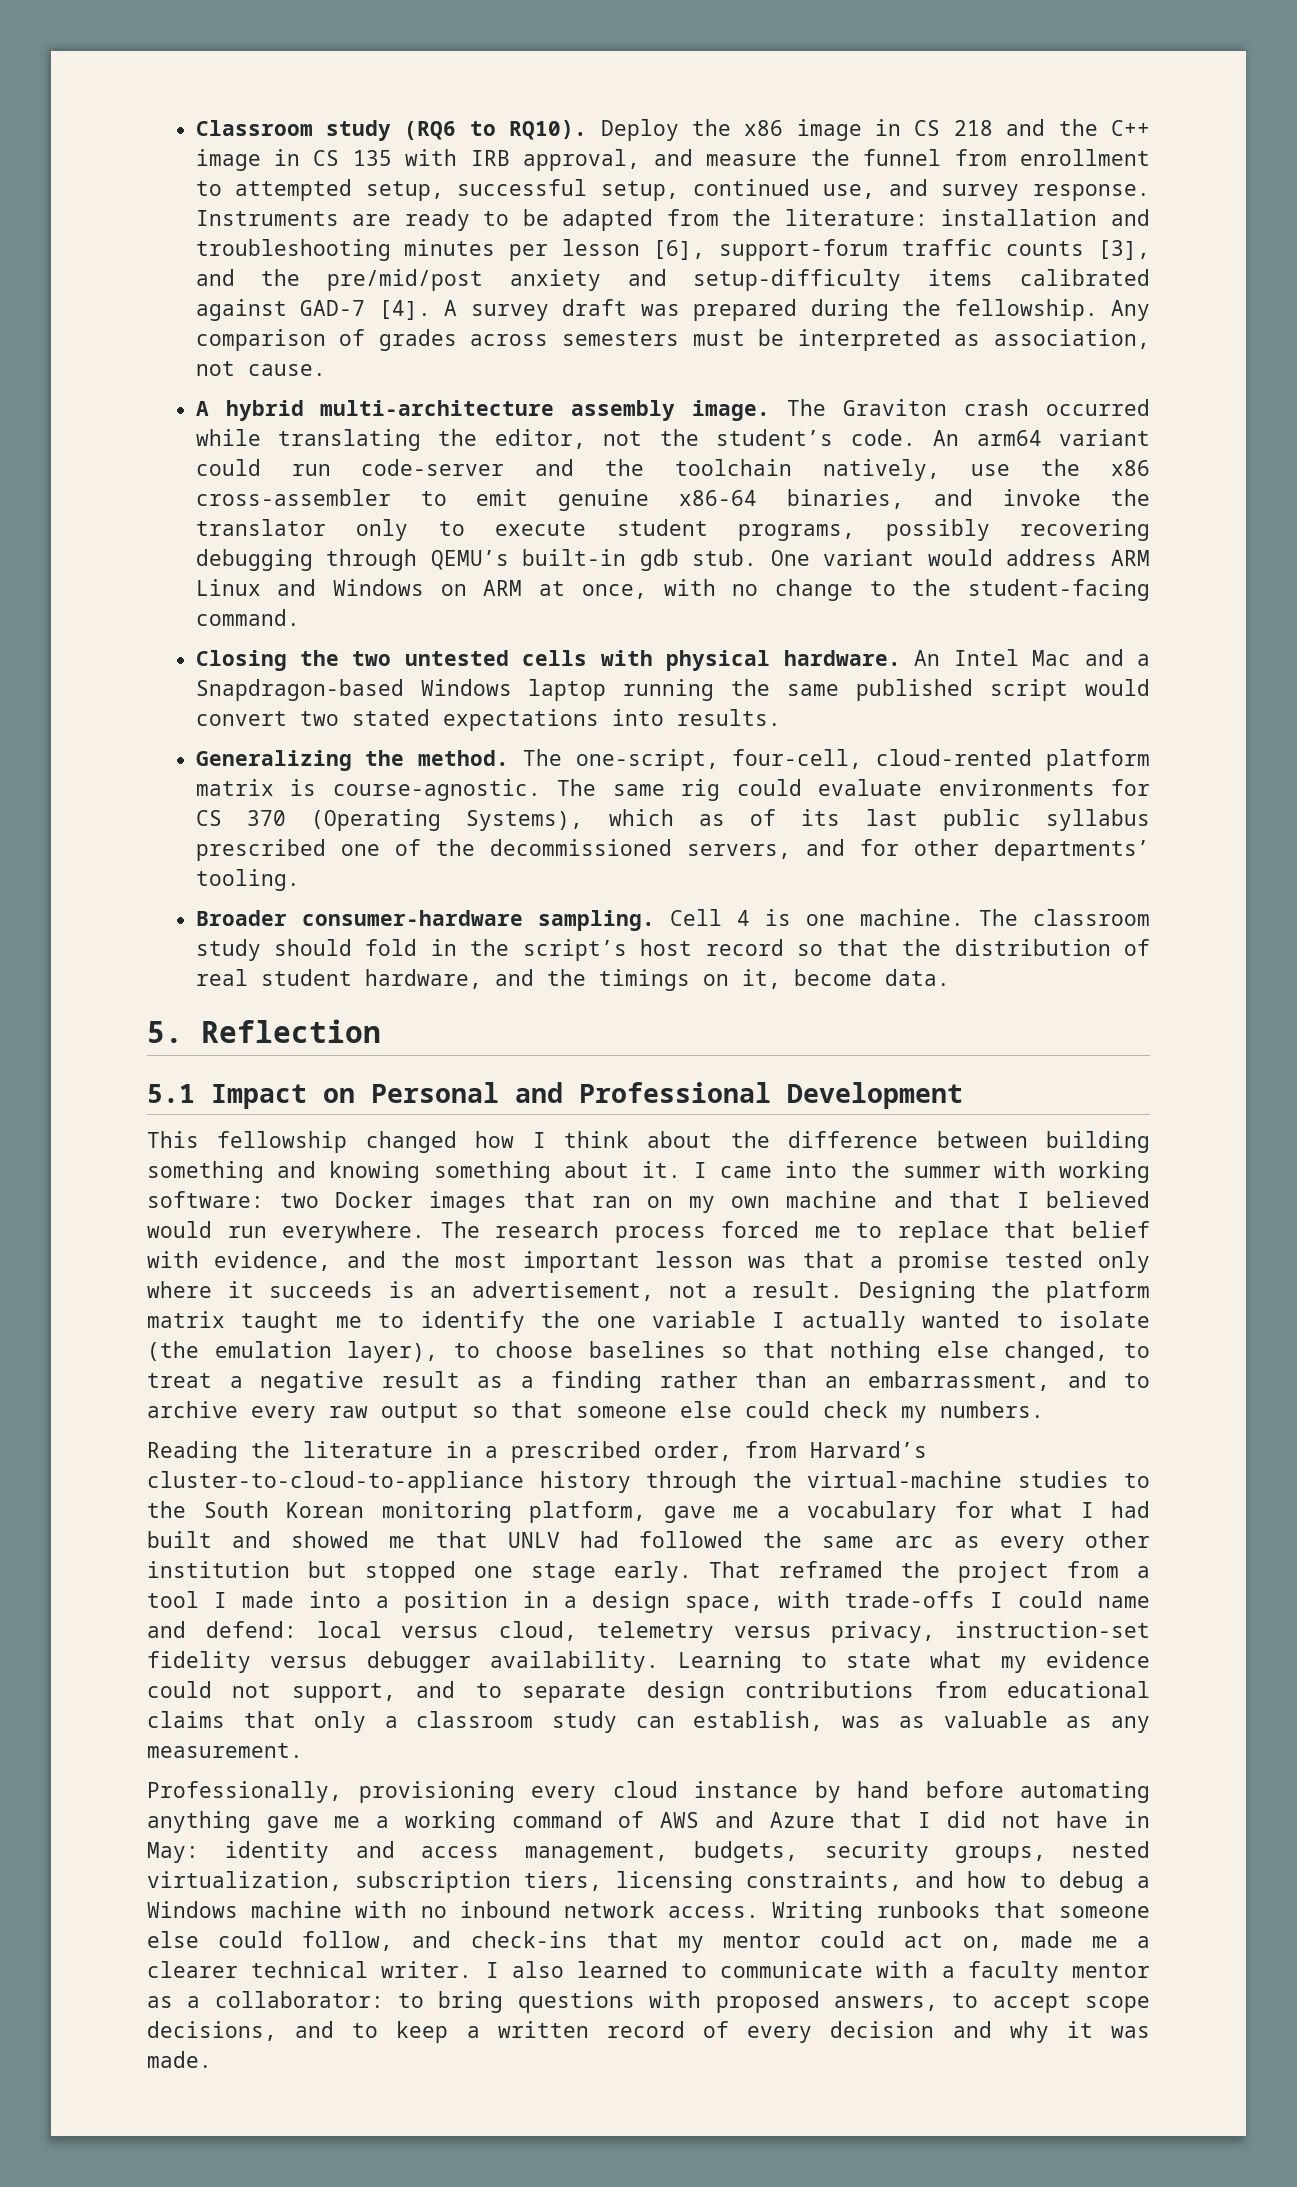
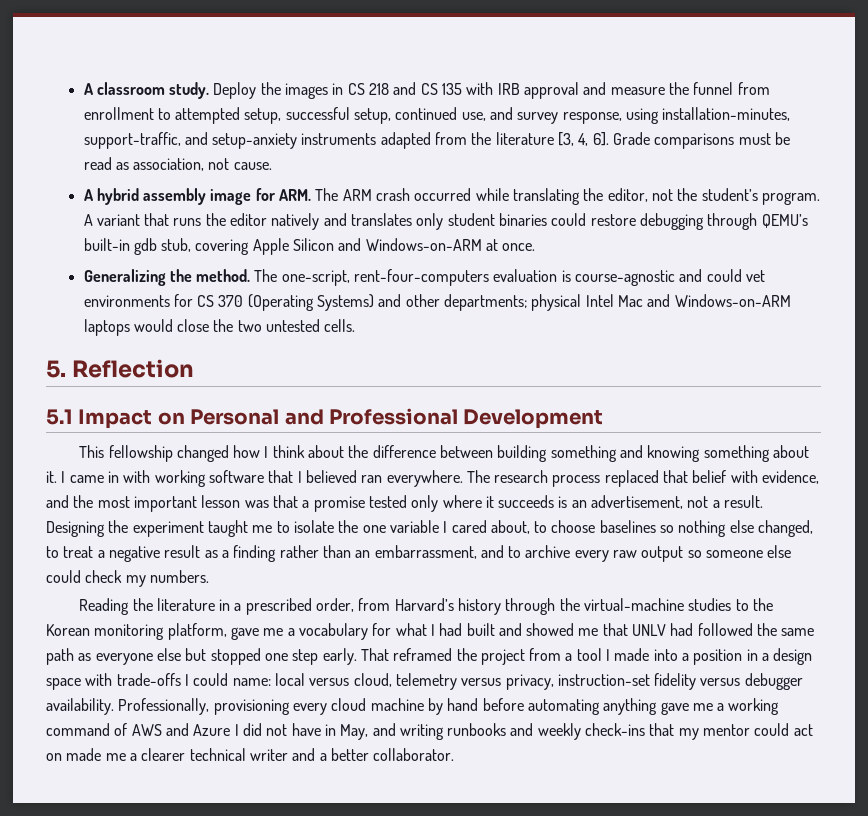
- Classroom study (RQ6 to RQ10). Deploy the x86 image in CS 218 and the C++ image in CS 135 with IRB approval, and measure the funnel from enrollment to attempted setup, successful setup, continued use, and survey response. Instruments are ready to be adapted from the literature: installation and troubleshooting minutes per lesson [6], support-forum traffic counts [3], and the pre/mid/post anxiety and setup-difficulty items calibrated against GAD-7 [4]. A survey draft was prepared during the fellowship. Any comparison of grades across semesters must be interpreted as association, not cause.
+ A classroom study. Deploy the images in CS 218 and CS 135 with IRB approval and measure the funnel from enrollment to attempted setup, successful setup, continued use, and survey response, using installation-minutes, support-traffic, and setup-anxiety instruments adapted from the literature [3, 4, 6]. Grade comparisons must be read as association, not cause.
- A hybrid multi-architecture assembly image. The Graviton crash occurred while translating the editor, not the student’s code. An arm64 variant could run code-server and the toolchain natively, use the x86 cross-assembler to emit genuine x86-64 binaries, and invoke the translator only to execute student programs, possibly recovering debugging through QEMU’s built-in gdb stub. One variant would address ARM Linux and Windows on ARM at once, with no change to the student-facing command.
- Closing the two untested cells with physical hardware. An Intel Mac and a Snapdragon-based Windows laptop running the same published script would convert two stated expectations into results.
+ A hybrid assembly image for ARM. The ARM crash occurred while translating the editor, not the student’s program. A variant that runs the editor natively and translates only student binaries could restore debugging through QEMU’s built-in gdb stub, covering Apple Silicon and Windows-on-ARM at once.
- The one-script, four-cell, cloud-rented platform matrix is course-agnostic. The same rig could evaluate environments for CS 370 (Operating Systems), which as of its last public syllabus prescribed one of the decommissioned servers, and for other departments’ tooling.
- Broader consumer-hardware sampling. Cell 4 is one machine. The classroom study should fold in the script’s host record so that the distribution of real student hardware, and the timings on it, become data.
+ The one-script, rent-four-computers evaluation is course-agnostic and could vet environments for CS 370 (Operating Systems) and other departments; physical Intel Mac and Windows-on-ARM laptops would close the two untested cells.
- I came into the summer with working software: two Docker images that ran on my own machine and that I believed would run everywhere.
+ I came in with working software that I believed ran everywhere.
- The research process forced me to replace that belief with evidence, and the most important lesson was that a promise tested only where it succeeds is an advertisement, not a result.
+ The research process replaced that belief with evidence, and the most important lesson was that a promise tested only where it succeeds is an advertisement, not a result.
- Designing the platform matrix taught me to identify the one variable I actually wanted to isolate (the emulation layer), to choose baselines so that nothing else changed, to treat a negative result as a finding rather than an embarrassment, and to archive every raw output so that someone else could check my numbers.
+ Designing the experiment taught me to isolate the one variable I cared about, to choose baselines so nothing else changed, to treat a negative result as a finding rather than an embarrassment, and to archive every raw output so someone else could check my numbers.
- Reading the literature in a prescribed order, from Harvard’s cluster-to-cloud-to-appliance history through the virtual-machine studies to the South Korean monitoring platform, gave me a vocabulary for what I had built and showed me that UNLV had followed the same arc as every other institution but stopped one stage early.
+ Reading the literature in a prescribed order, from Harvard’s history through the virtual-machine studies to the Korean monitoring platform, gave me a vocabulary for what I had built and showed me that UNLV had followed the same path as everyone else but stopped one step early.
- That reframed the project from a tool I made into a position in a design space, with trade-offs I could name and defend: local versus cloud, telemetry versus privacy, instruction-set fidelity versus debugger availability. Learning to state what my evidence could not support, and to separate design contributions from educational claims that only a classroom study can establish, was as valuable as any measurement.
- Professionally, provisioning every cloud instance by hand before automating anything gave me a working command of AWS and Azure that I did not have in May: identity and access management, budgets, security groups, nested virtualization, subscription tiers, licensing constraints, and how to debug a Windows machine with no inbound network access. Writing runbooks that someone else could follow, and check-ins that my mentor could act on, made me a clearer technical writer. I also learned to communicate with a faculty mentor as a collaborator: to bring questions with proposed answers, to accept scope decisions, and to keep a written record of every decision and why it was made.
+ That reframed the project from a tool I made into a position in a design space with trade-offs I could name: local versus cloud, telemetry versus privacy, instruction-set fidelity versus debugger availability. Professionally, provisioning every cloud machine by hand before automating anything gave me a working command of AWS and Azure I did not have in May, and writing runbooks and weekly check-ins that my mentor could act on made me a clearer technical writer and a better collaborator.

